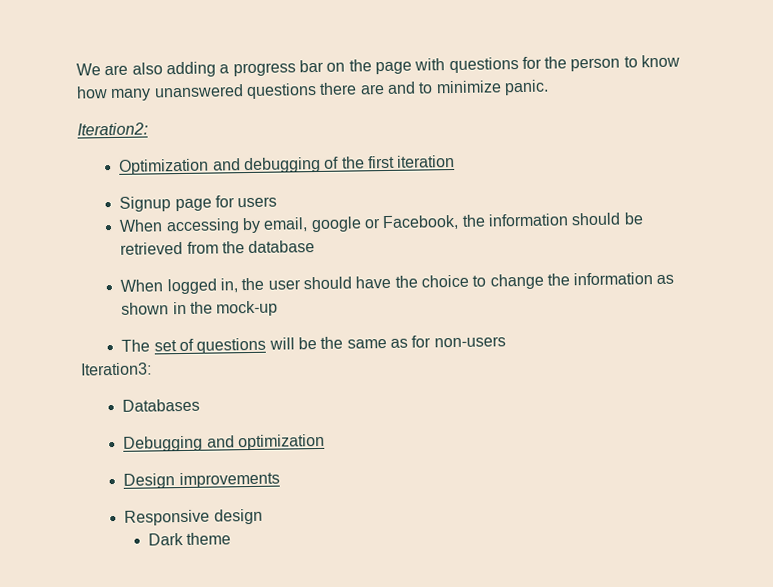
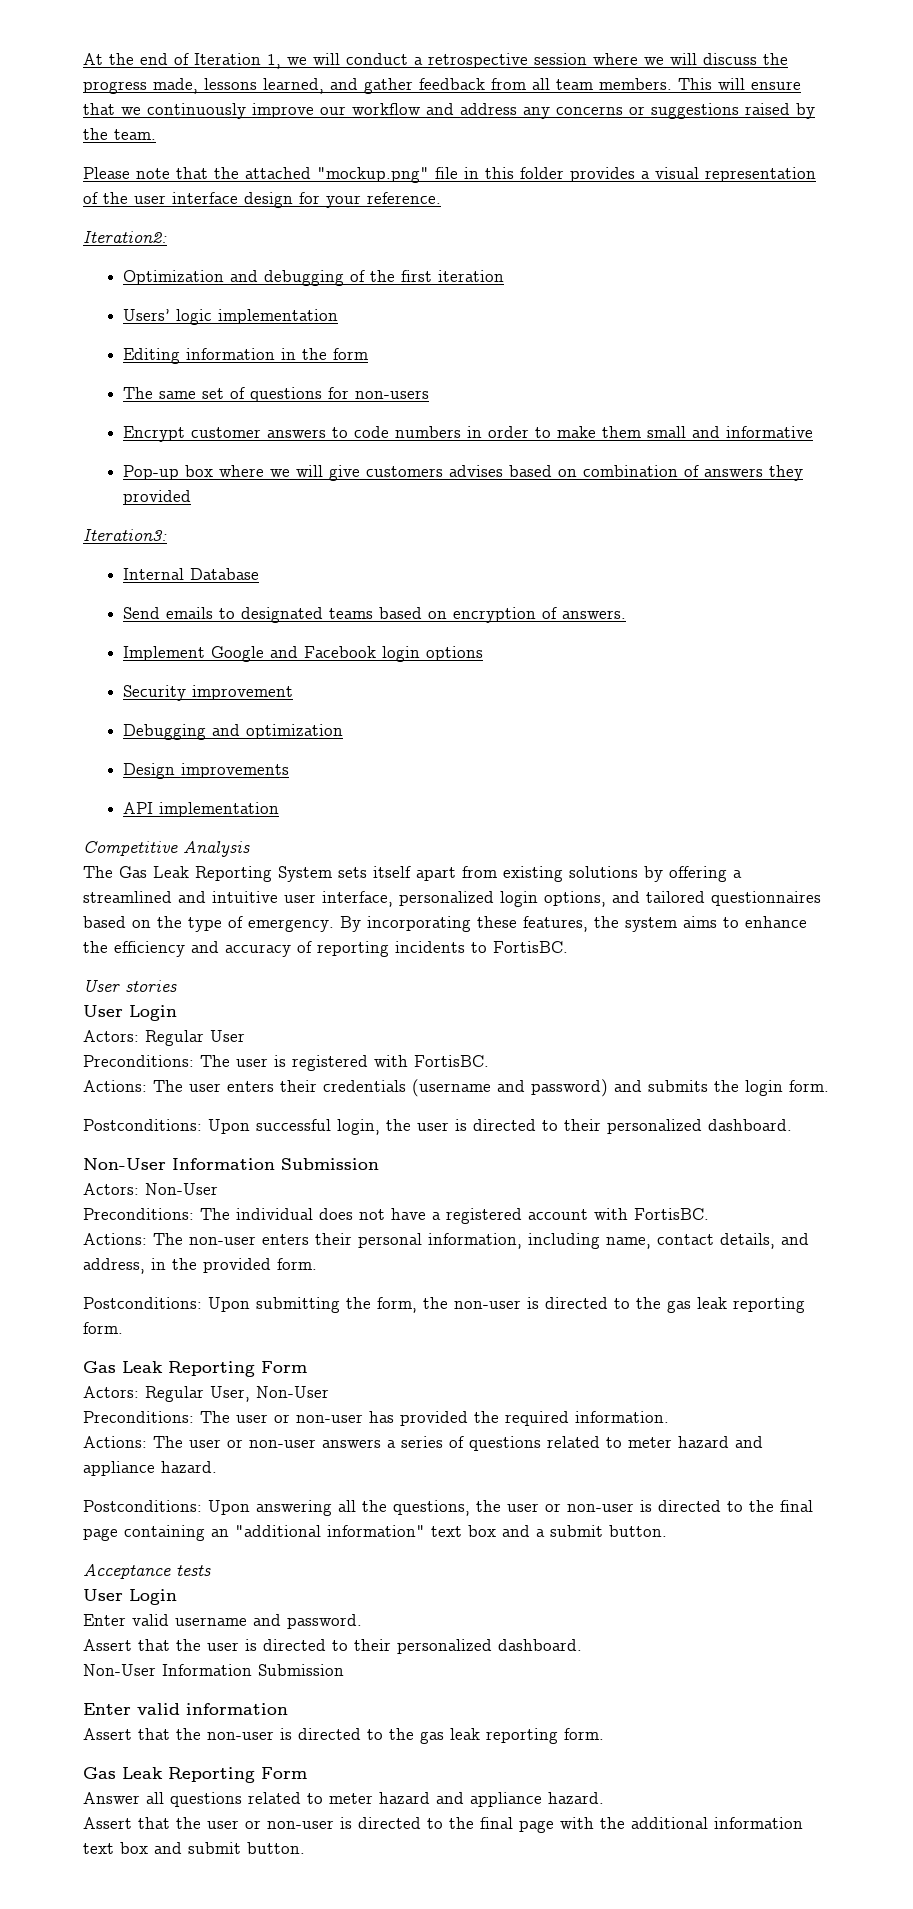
- We are also adding a progress bar on the page with questions for the person to know how many unanswered questions there are and to minimize panic.
+ At the end of Iteration 1, we will conduct a retrospective session where we will discuss the progress made, lessons learned, and gather feedback from all team members. This will ensure that we continuously improve our workflow and address any concerns or suggestions raised by the team.
+ Please note that the attached "mockup.png" file in this folder provides a visual representation of the user interface design for your reference.
- Signup page for users
- When accessing by email, google or Facebook, the information should be retrieved from the database
- When logged in, the user should have the choice to change the information as shown in the mock-up
- The set of questions will be the same as for non-users
+ Users’ logic implementation
+ Editing information in the form
+ The same set of questions for non-users
+ Encrypt customer answers to code numbers in order to make them small and informative
+ Pop-up box where we will give customers advises based on combination of answers they provided
  Iteration3:
- Databases
+ Internal Database
+ Send emails to designated teams based on encryption of answers.
+ Implement Google and Facebook login options
+ Security improvement
- Responsive design
- Dark theme
+ API implementation
+ Competitive Analysis
+ The Gas Leak Reporting System sets itself apart from existing solutions by offering a streamlined and intuitive user interface, personalized login options, and tailored questionnaires based on the type of emergency. By incorporating these features, the system aims to enhance the efficiency and accuracy of reporting incidents to FortisBC.
+ User stories
+ User Login
+ Actors: Regular User
+ Preconditions: The user is registered with FortisBC.
+ Actions: The user enters their credentials (username and password) and submits the login form.
+ Postconditions: Upon successful login, the user is directed to their personalized dashboard.
+ Non-User Information Submission
+ Actors: Non-User
+ Preconditions: The individual does not have a registered account with FortisBC.
+ Actions: The non-user enters their personal information, including name, contact details, and address, in the provided form.
+ Postconditions: Upon submitting the form, the non-user is directed to the gas leak reporting form.
+ Gas Leak Reporting Form
+ Actors: Regular User, Non-User
+ Preconditions: The user or non-user has provided the required information.
+ Actions: The user or non-user answers a series of questions related to meter hazard and appliance hazard.
+ Postconditions: Upon answering all the questions, the user or non-user is directed to the final page containing an "additional information" text box and a submit button.
+ Acceptance tests
+ User Login
+ Enter valid username and password.
+ Assert that the user is directed to their personalized dashboard.
+ Non-User Information Submission
+ Enter valid information
+ Assert that the non-user is directed to the gas leak reporting form.
+ Gas Leak Reporting Form
+ Answer all questions related to meter hazard and appliance hazard.
+ Assert that the user or non-user is directed to the final page with the additional information text box and submit button.

